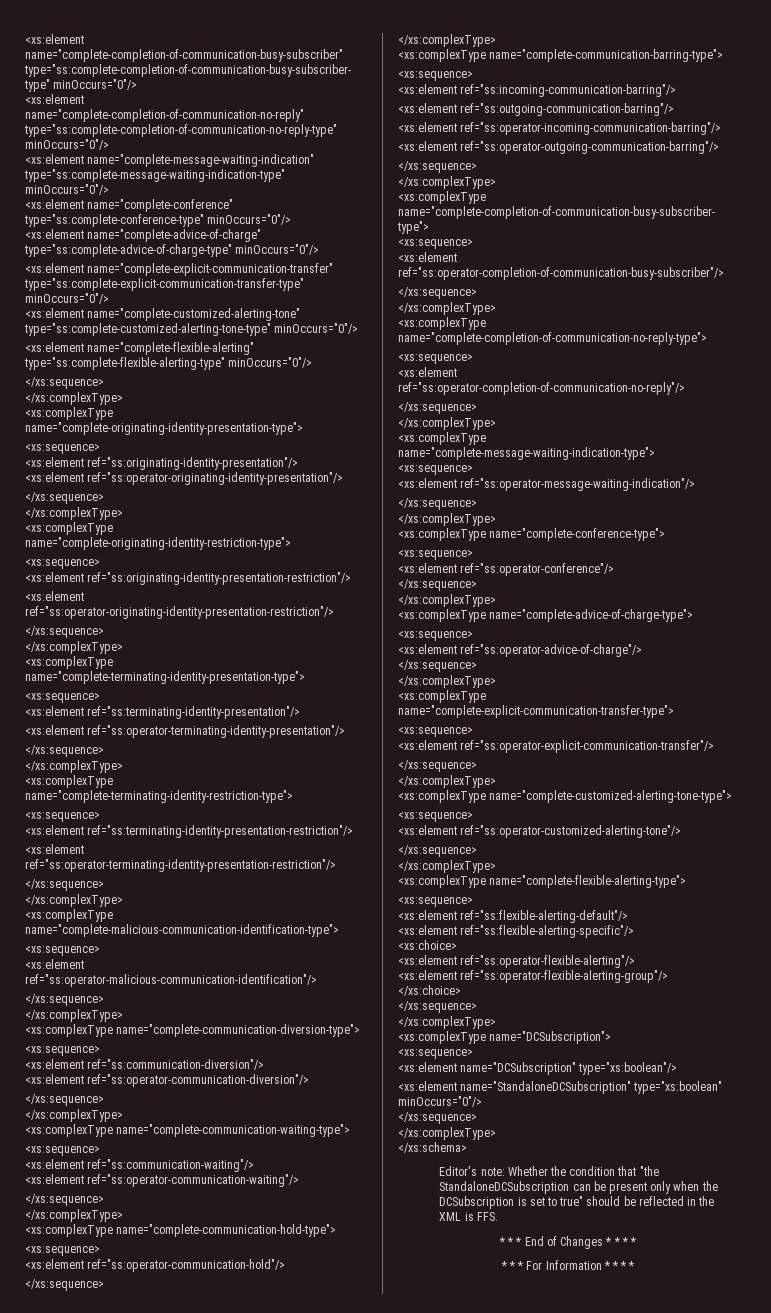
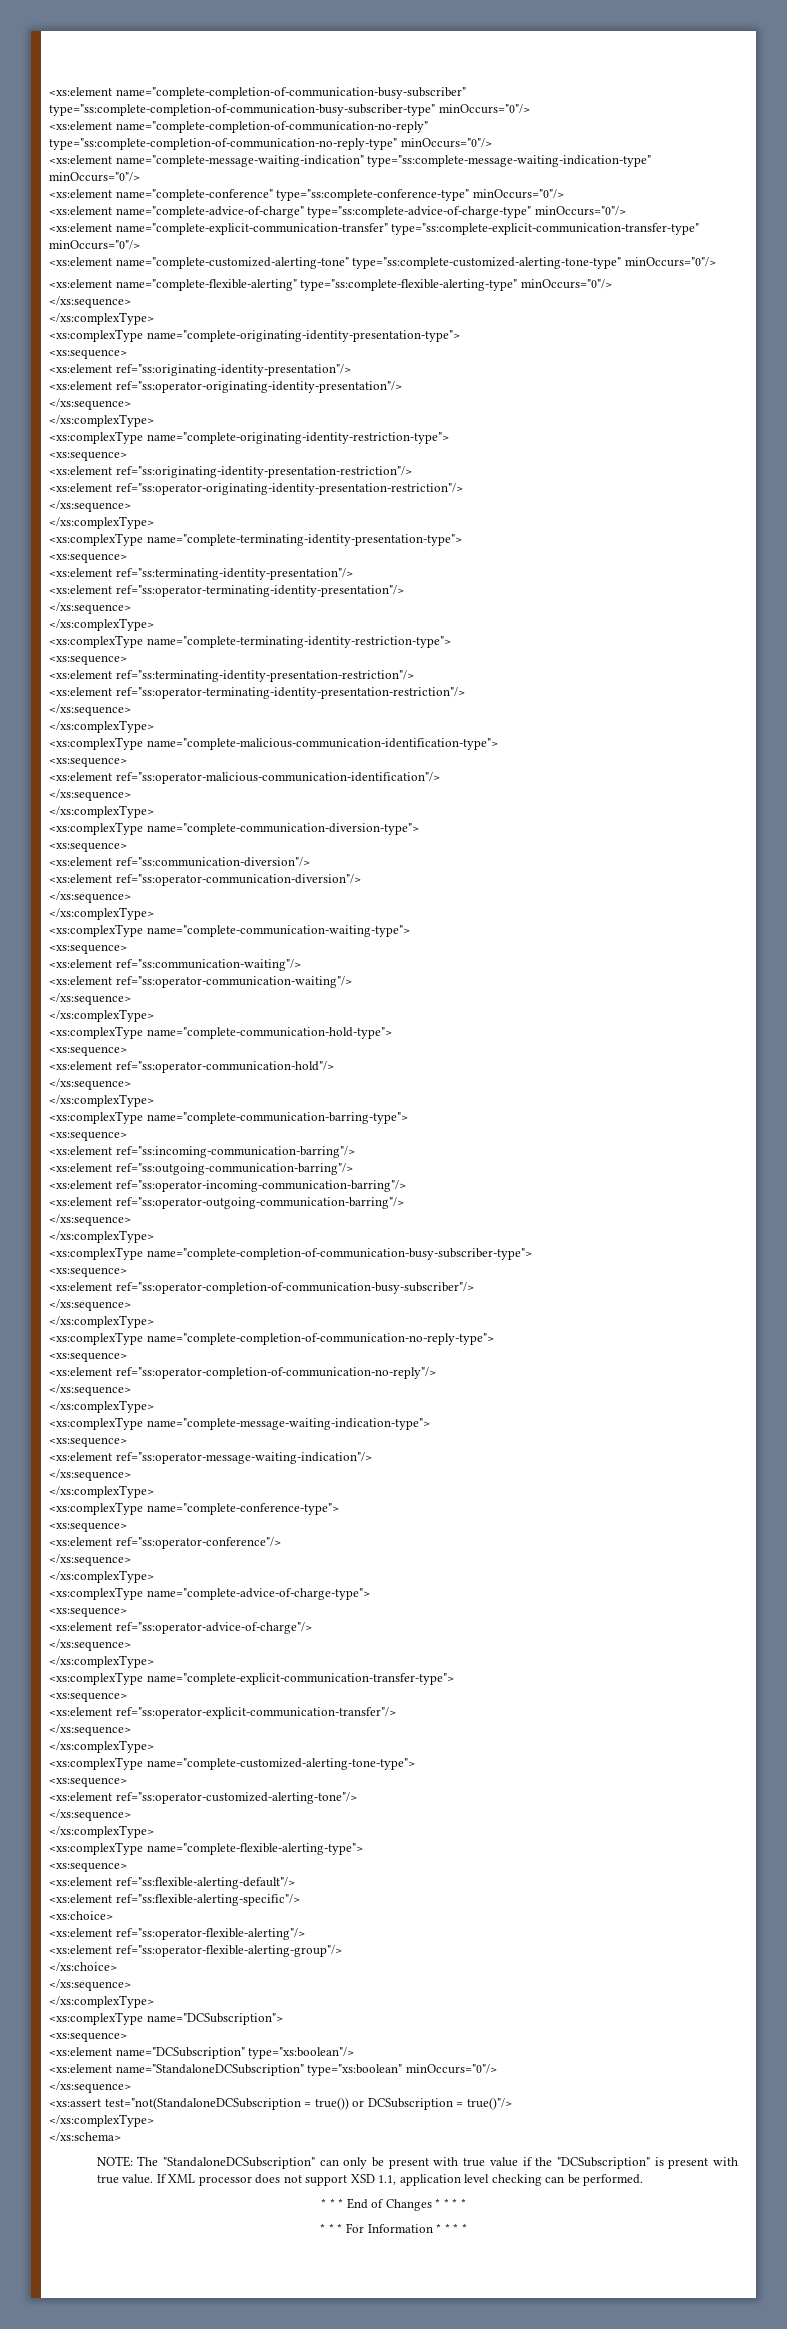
  <xs:element name="StandaloneDCSubscription" type="xs:boolean" minOccurs="0"/>
  </xs:sequence>
+ <xs:assert test="not(StandaloneDCSubscription = true()) or DCSubscription = true()"/>
  </xs:complexType>
  </xs:schema>
- Editor's note: Whether the condition that "the StandaloneDCSubscription can be present only when the DCSubscription is set to true" should be reflected in the XML is FFS.
+ NOTE: The "StandaloneDCSubscription" can only be present with true value if the "DCSubscription" is present with true value. If XML processor does not support XSD 1.1, application level checking can be performed.

